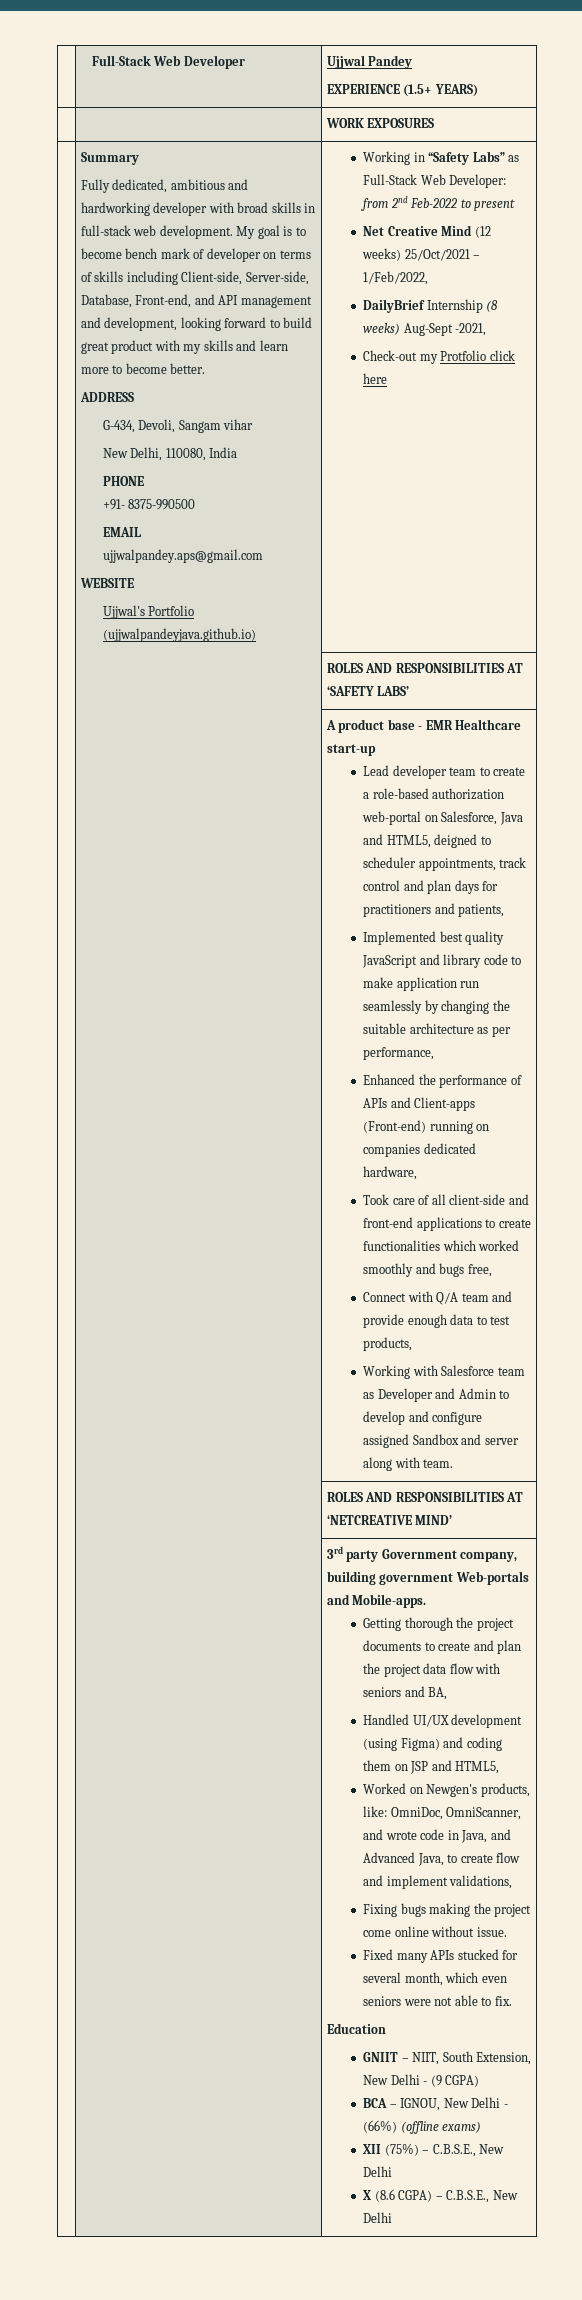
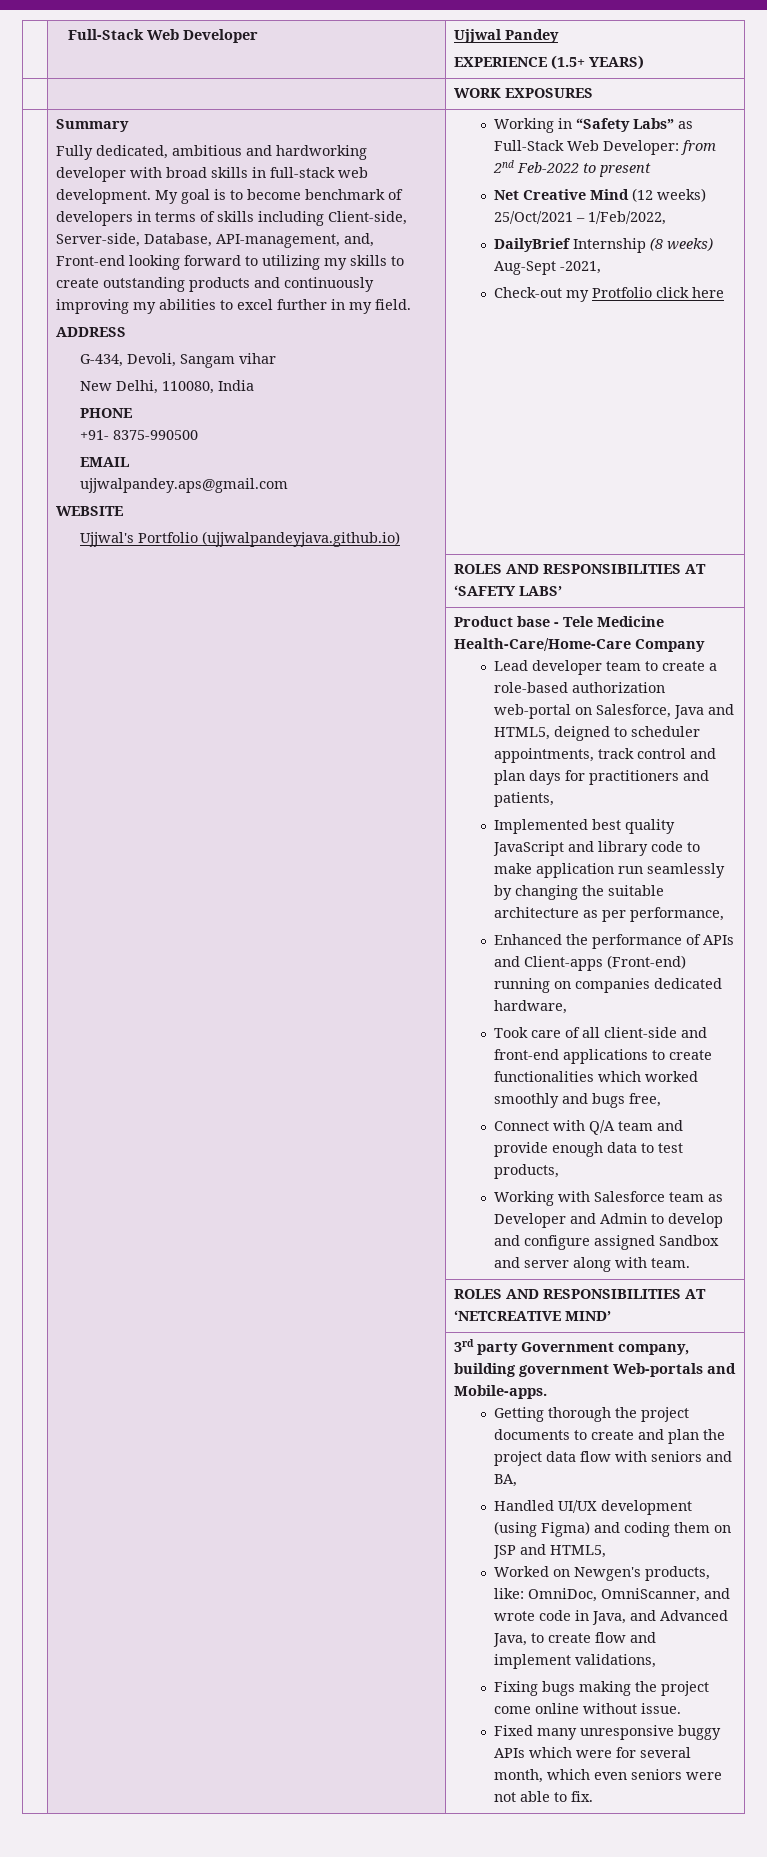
- My goal is to become bench mark of developer on terms of skills including Client-side, Server-side, Database, Front-end, and API management and development, looking forward to build great product with my skills and learn more to become better.
+ My goal is to become benchmark of developers in terms of skills including Client-side, Server-side, Database, API-management, and, Front-end looking forward to utilizing my skills to create outstanding products and continuously improving my abilities to excel further in my field.
- A product base - EMR Healthcare start-up
+ Product base - Tele Medicine Health-Care/Home-Care Company
- Fixed many APIs stucked for several month, which even seniors were not able to fix.
+ Fixed many unresponsive buggy APIs which were for several month, which even seniors were not able to fix.
- Education
- GNIIT – NIIT, South Extension, New Delhi - (9 CGPA)
- BCA – IGNOU, New Delhi - (66%) (offline exams)
- XII (75%) – C.B.S.E., New Delhi
- X (8.6 CGPA) – C.B.S.E., New Delhi

